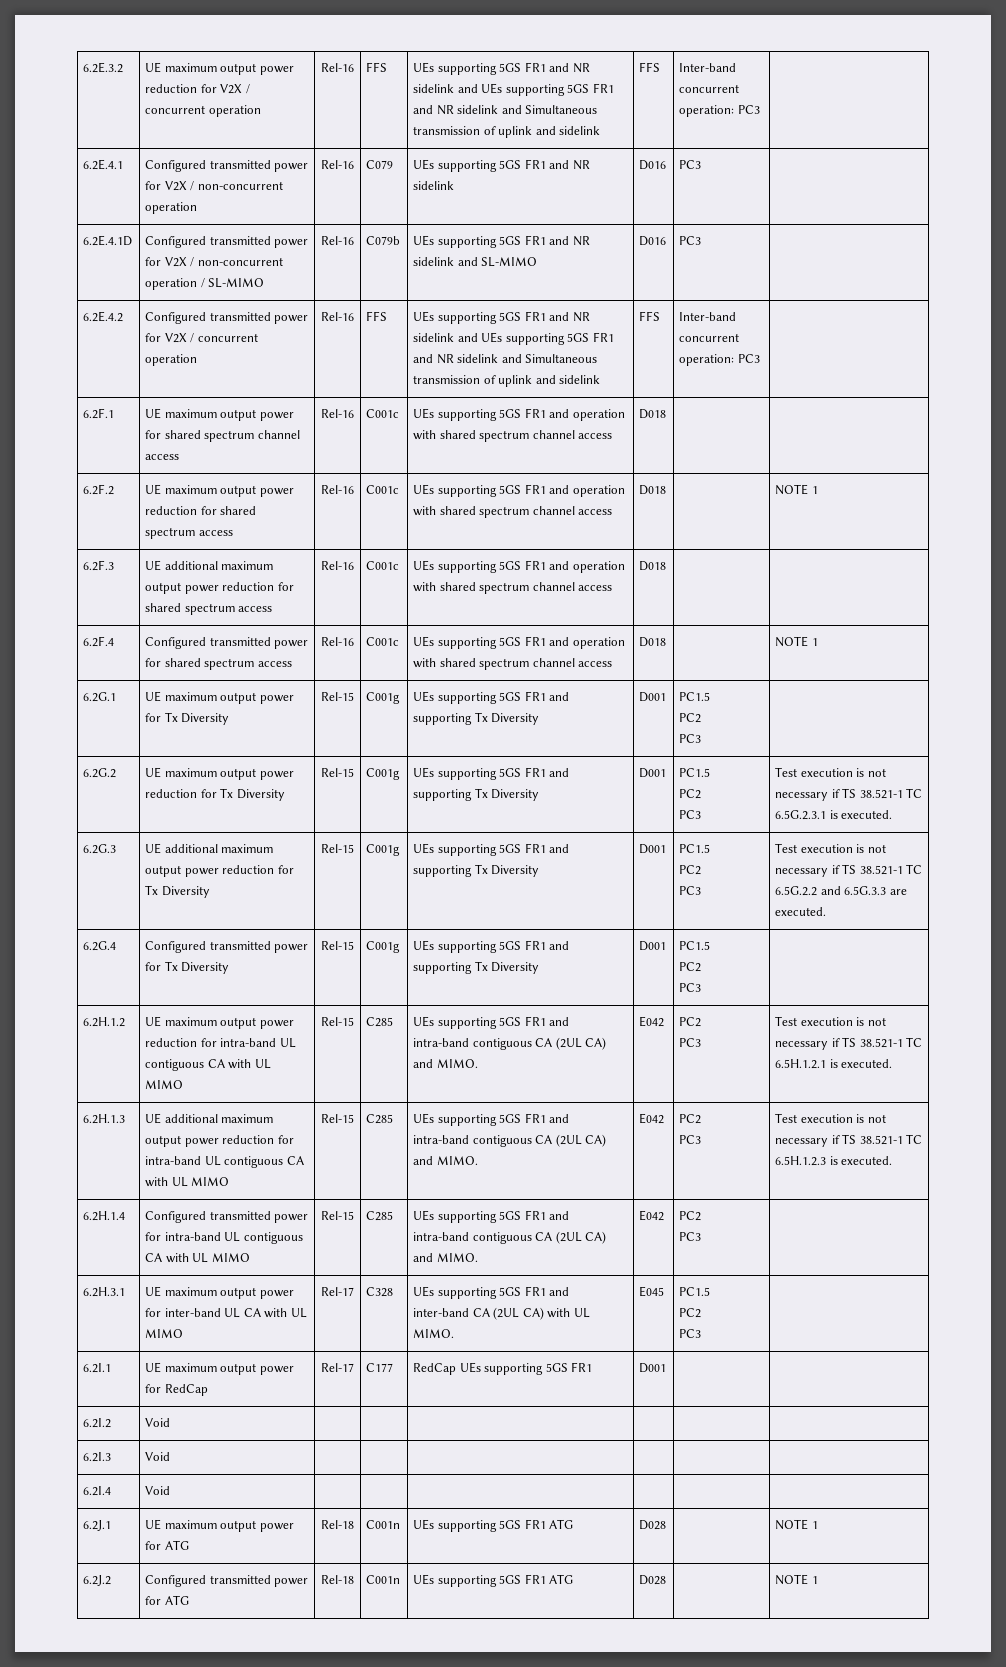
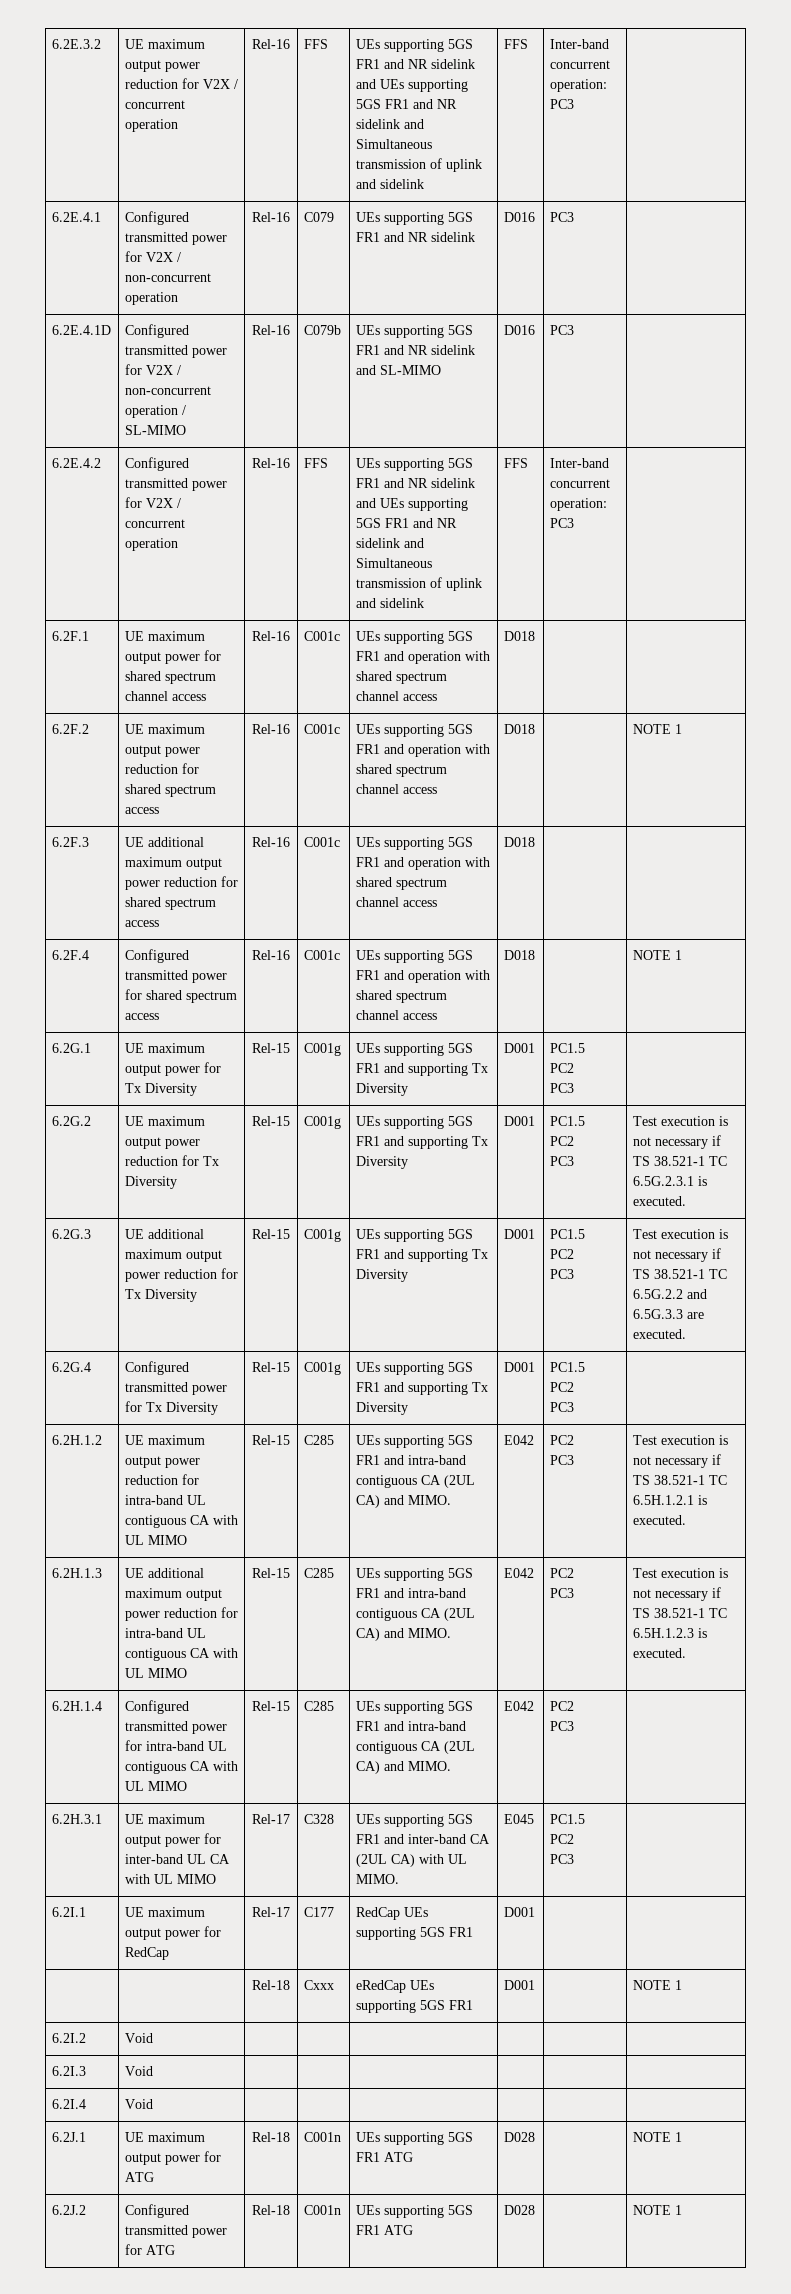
+ | | Rel-18 | Cxxx | eRedCap UEs supporting 5GS FR1 | D001 | | NOTE 1

